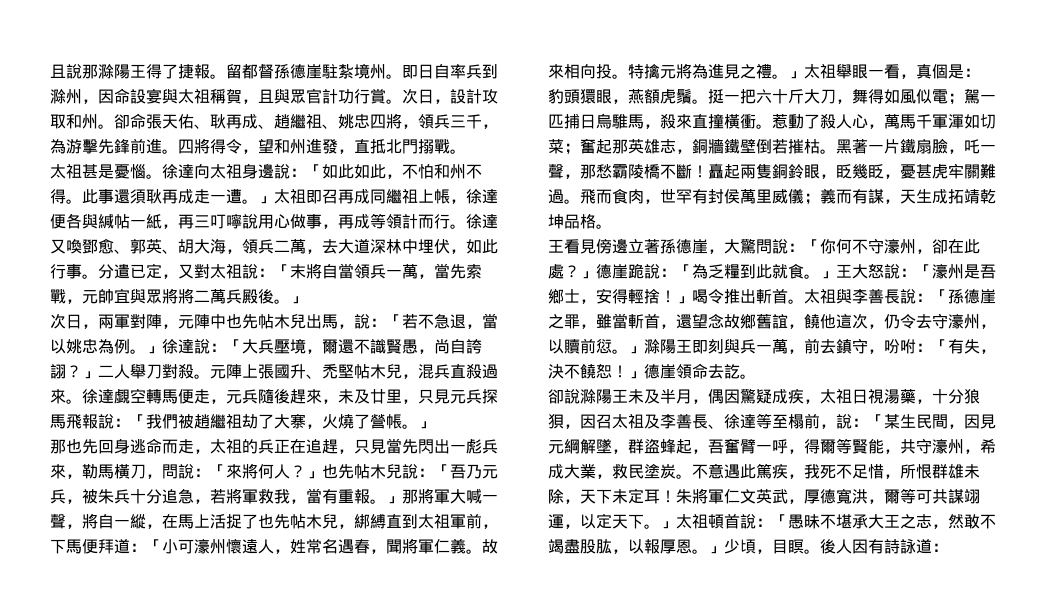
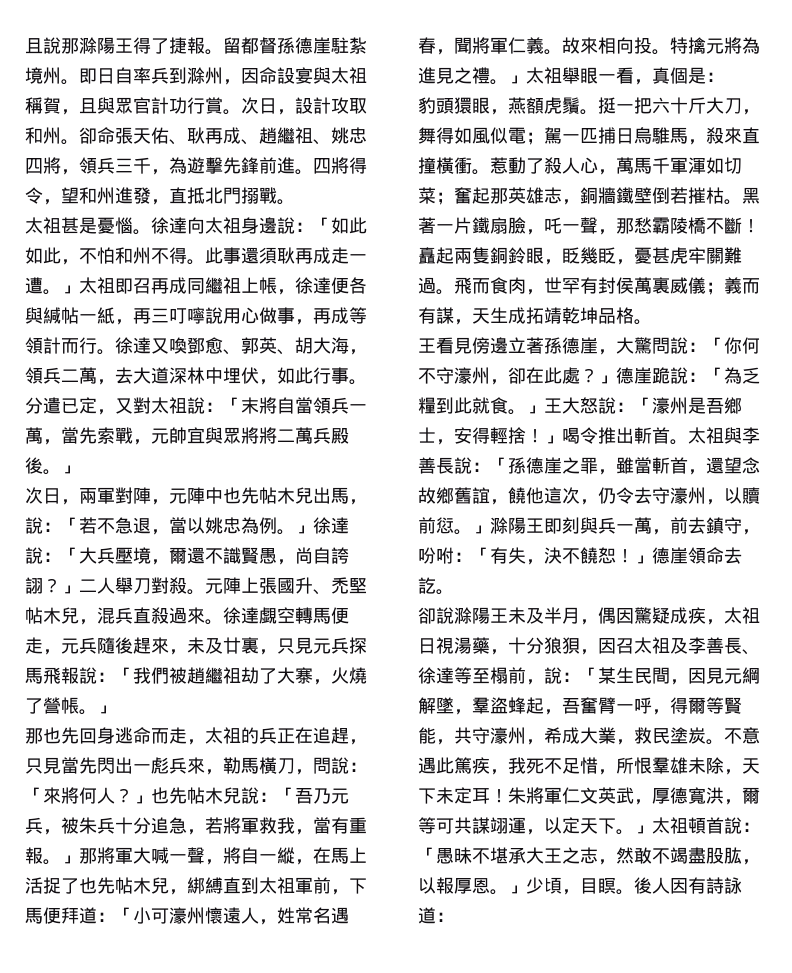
- 卻命張天佑、耿再成、趙繼祖、姚忠四將，領兵三千，為游擊先鋒前進。
+ 卻命張天佑、耿再成、趙繼祖、姚忠四將，領兵三千，為遊擊先鋒前進。
- 徐達覷空轉馬便走，元兵隨後趕來，未及廿里，只見元兵探馬飛報說：「我們被趙繼祖劫了大寨，火燒了營帳。」
+ 徐達覷空轉馬便走，元兵隨後趕來，未及廿裏，只見元兵探馬飛報說：「我們被趙繼祖劫了大寨，火燒了營帳。」
- 飛而食肉，世罕有封侯萬里威儀；義而有謀，天生成拓靖乾坤品格。
+ 飛而食肉，世罕有封侯萬裏威儀；義而有謀，天生成拓靖乾坤品格。
- 卻說滁陽王未及半月，偶因驚疑成疾，太祖日視湯藥，十分狼狽，因召太祖及李善長、徐達等至榻前，說：「某生民間，因見元綱解墜，群盜蜂起，吾奮臂一呼，得爾等賢能，共守濠州，希成大業，救民塗炭。
+ 卻說滁陽王未及半月，偶因驚疑成疾，太祖日視湯藥，十分狼狽，因召太祖及李善長、徐達等至榻前，說：「某生民間，因見元綱解墜，羣盜蜂起，吾奮臂一呼，得爾等賢能，共守濠州，希成大業，救民塗炭。
- 不意遇此篤疾，我死不足惜，所恨群雄未除，天下未定耳！
+ 不意遇此篤疾，我死不足惜，所恨羣雄未除，天下未定耳！

